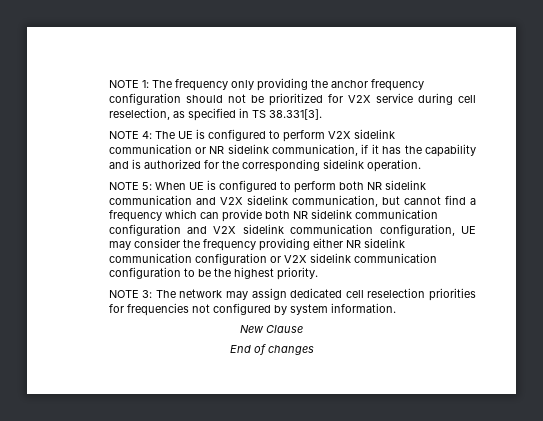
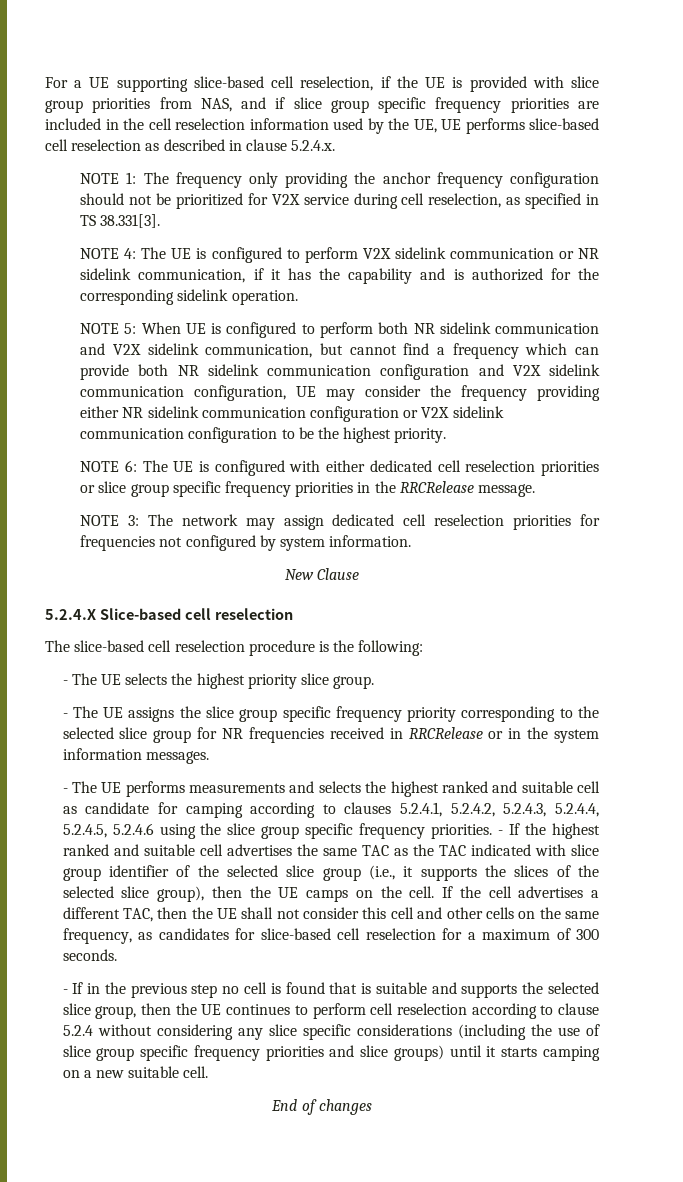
+ For a UE supporting slice-based cell reselection, if the UE is provided with slice group priorities from NAS, and if slice group specific frequency priorities are included in the cell reselection information used by the UE, UE performs slice-based cell reselection as described in clause 5.2.4.x.
+ NOTE 6: The UE is configured with either dedicated cell reselection priorities or slice group specific frequency priorities in the RRCRelease message.
+ 5.2.4.X Slice-based cell reselection
+ The slice-based cell reselection procedure is the following:
+ - The UE selects the highest priority slice group.
+ - The UE assigns the slice group specific frequency priority corresponding to the selected slice group for NR frequencies received in RRCRelease or in the system information messages.
+ - The UE performs measurements and selects the highest ranked and suitable cell as candidate for camping according to clauses 5.2.4.1, 5.2.4.2, 5.2.4.3, 5.2.4.4, 5.2.4.5, 5.2.4.6 using the slice group specific frequency priorities. - If the highest ranked and suitable cell advertises the same TAC as the TAC indicated with slice group identifier of the selected slice group (i.e., it supports the slices of the selected slice group), then the UE camps on the cell. If the cell advertises a different TAC, then the UE shall not consider this cell and other cells on the same frequency, as candidates for slice-based cell reselection for a maximum of 300 seconds.
+ - If in the previous step no cell is found that is suitable and supports the selected slice group, then the UE continues to perform cell reselection according to clause 5.2.4 without considering any slice specific considerations (including the use of slice group specific frequency priorities and slice groups) until it starts camping on a new suitable cell.

